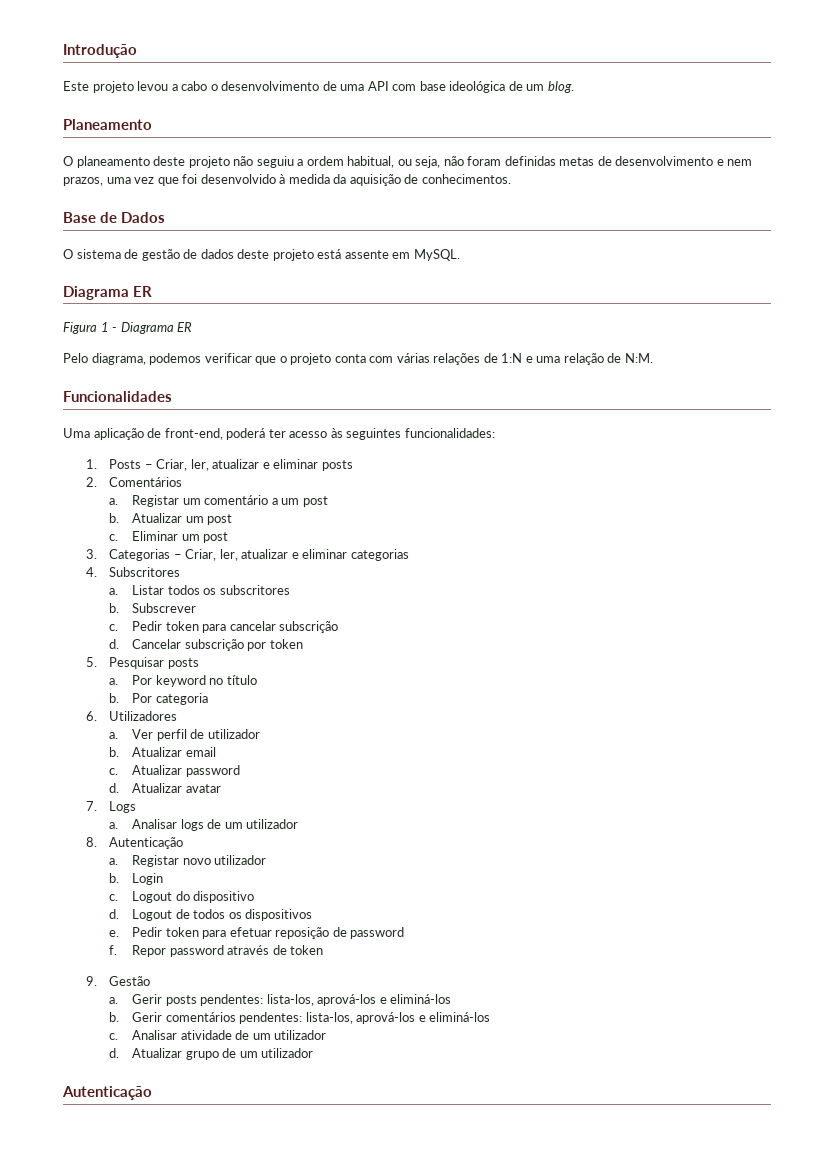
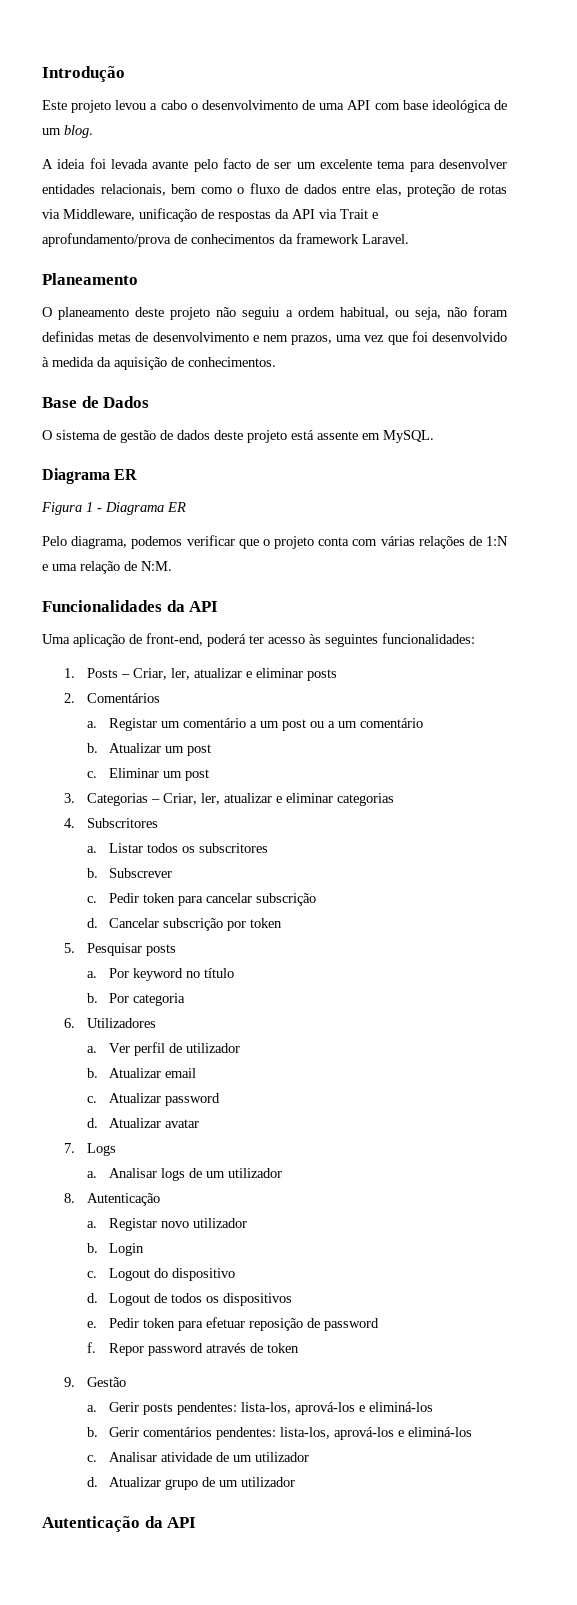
+ A ideia foi levada avante pelo facto de ser um excelente tema para desenvolver entidades relacionais, bem como o fluxo de dados entre elas, proteção de rotas via Middleware, unificação de respostas da API via Trait e aprofundamento/prova de conhecimentos da framework Laravel.
- Funcionalidades
+ Funcionalidades da API
- Registar um comentário a um post
+ Registar um comentário a um post ou a um comentário
  Atualizar grupo de um utilizador
- Autenticação
+ Autenticação da API

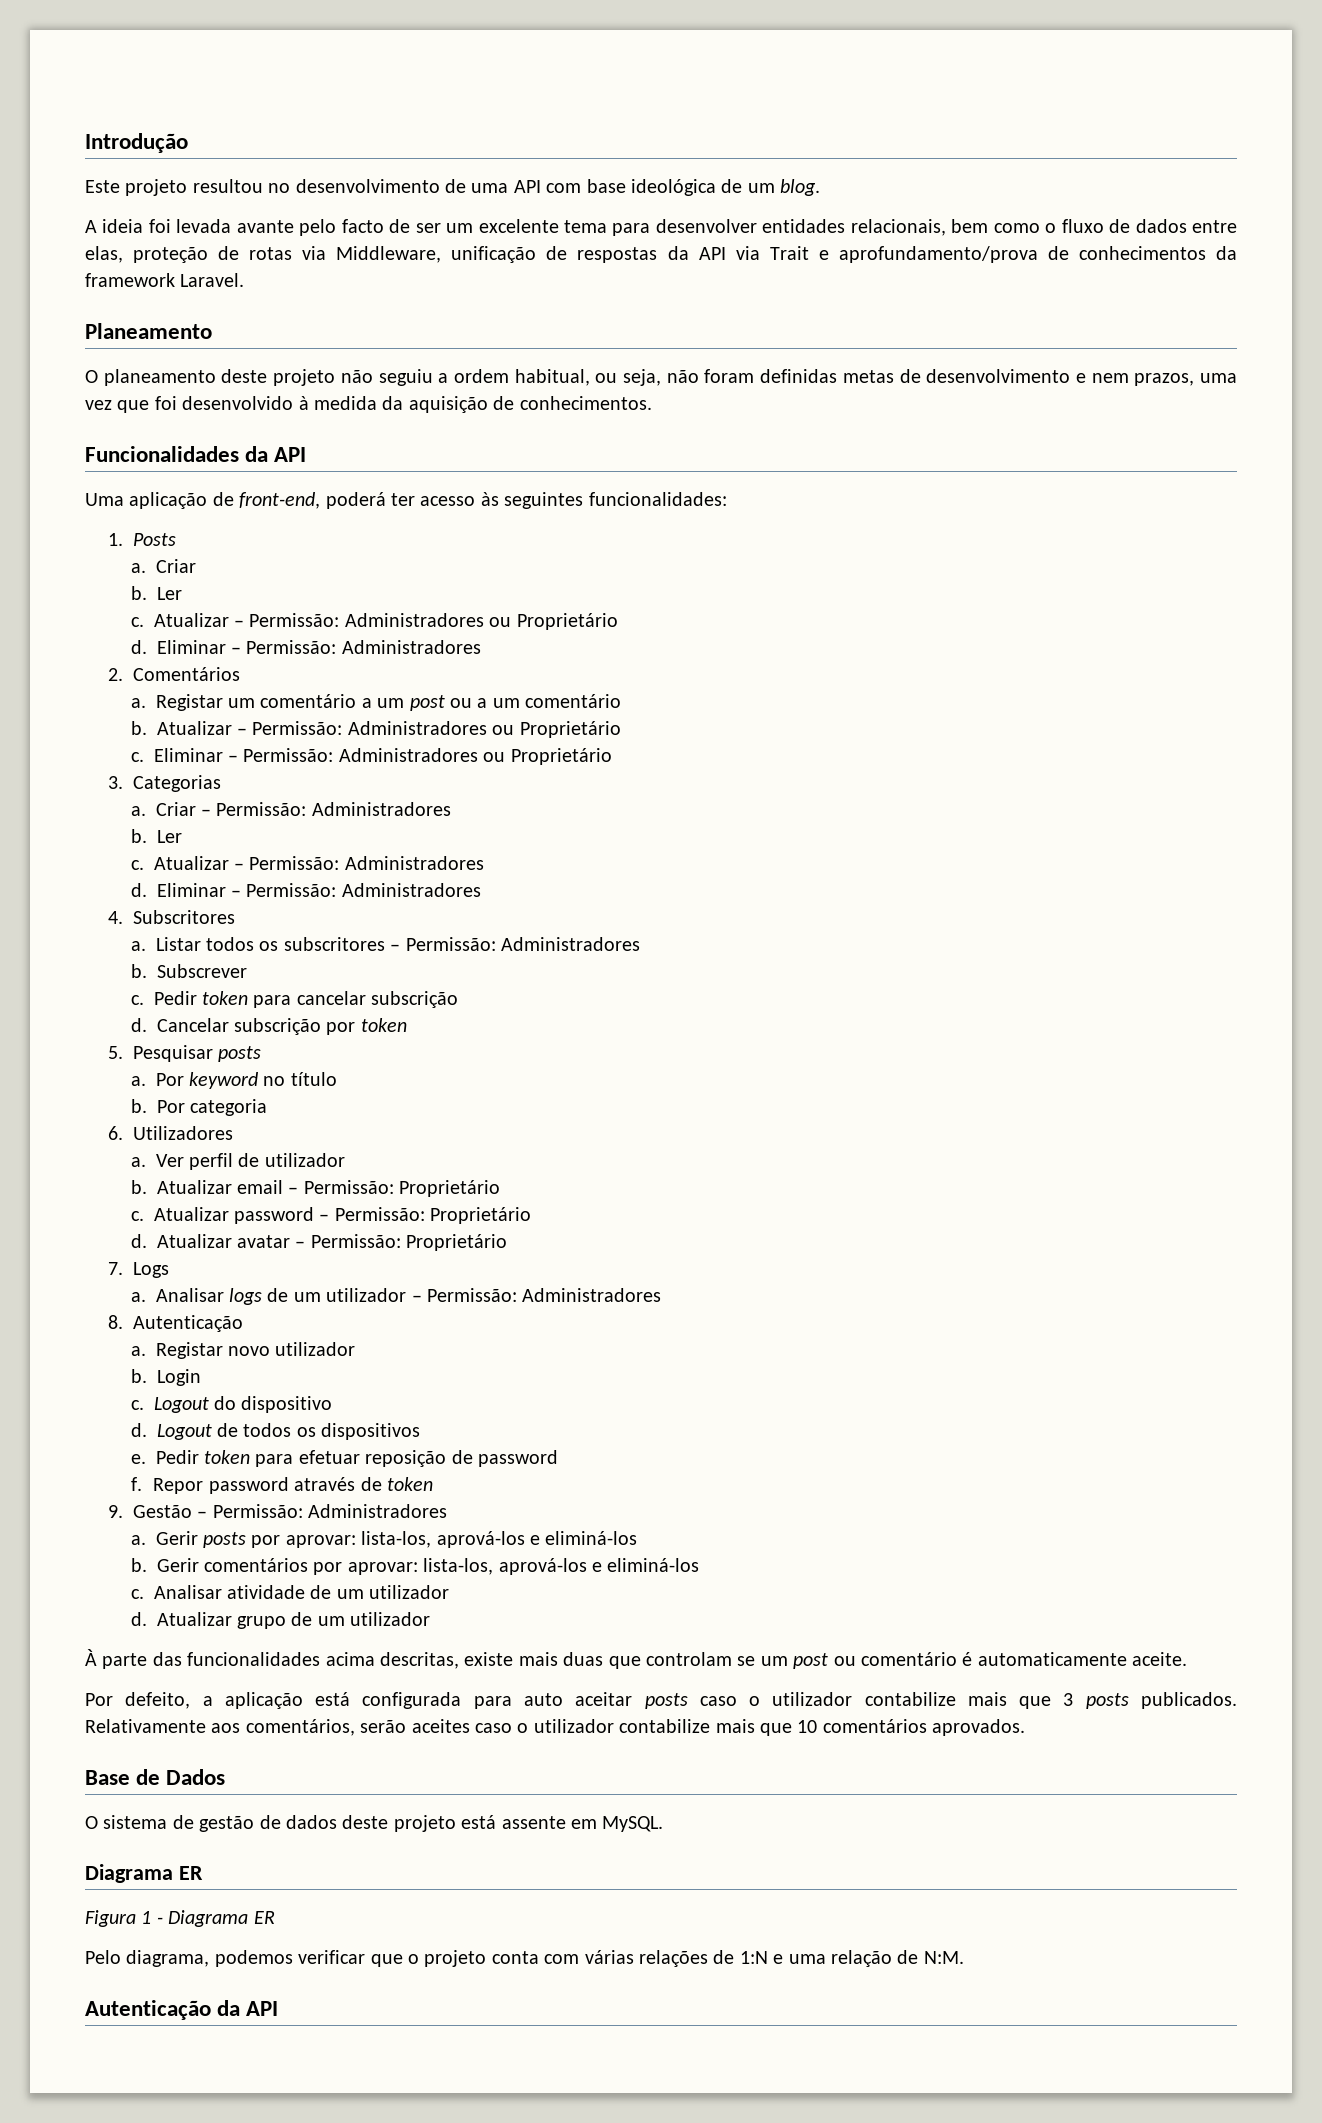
- Este projeto levou a cabo o desenvolvimento de uma API com base ideológica de um blog.
+ Este projeto resultou no desenvolvimento de uma API com base ideológica de um blog.
+ Funcionalidades da API
+ Uma aplicação de front-end, poderá ter acesso às seguintes funcionalidades:
+ 1. Posts
+ a. Criar
+ b. Ler
+ c. Atualizar – Permissão: Administradores ou Proprietário
+ d. Eliminar – Permissão: Administradores
+ 2. Comentários
+ a. Registar um comentário a um post ou a um comentário
+ b. Atualizar – Permissão: Administradores ou Proprietário
+ c. Eliminar – Permissão: Administradores ou Proprietário
+ 3. Categorias
+ a. Criar – Permissão: Administradores
+ b. Ler
+ c. Atualizar – Permissão: Administradores
+ d. Eliminar – Permissão: Administradores
+ 4. Subscritores
+ a. Listar todos os subscritores – Permissão: Administradores
+ b. Subscrever
+ c. Pedir token para cancelar subscrição
+ d. Cancelar subscrição por token
+ 5. Pesquisar posts
+ a. Por keyword no título
+ b. Por categoria
+ 6. Utilizadores
+ a. Ver perfil de utilizador
+ b. Atualizar email – Permissão: Proprietário
+ c. Atualizar password – Permissão: Proprietário
+ d. Atualizar avatar – Permissão: Proprietário
+ 7. Logs
+ a. Analisar logs de um utilizador – Permissão: Administradores
+ 8. Autenticação
+ a. Registar novo utilizador
+ b. Login
+ c. Logout do dispositivo
+ d. Logout de todos os dispositivos
+ e. Pedir token para efetuar reposição de password
+ f. Repor password através de token
+ 9. Gestão – Permissão: Administradores
+ a. Gerir posts por aprovar: lista-los, aprová-los e eliminá-los
+ b. Gerir comentários por aprovar: lista-los, aprová-los e eliminá-los
+ c. Analisar atividade de um utilizador
+ d. Atualizar grupo de um utilizador
+ À parte das funcionalidades acima descritas, existe mais duas que controlam se um post ou comentário é automaticamente aceite.
+ Por defeito, a aplicação está configurada para auto aceitar posts caso o utilizador contabilize mais que 3 posts publicados. Relativamente aos comentários, serão aceites caso o utilizador contabilize mais que 10 comentários aprovados.
- Funcionalidades da API
- Uma aplicação de front-end, poderá ter acesso às seguintes funcionalidades:
- 1. Posts – Criar, ler, atualizar e eliminar posts
- 2. Comentários
- a. Registar um comentário a um post ou a um comentário
- b. Atualizar um post
- c. Eliminar um post
- 3. Categorias – Criar, ler, atualizar e eliminar categorias
- 4. Subscritores
- a. Listar todos os subscritores
- b. Subscrever
- c. Pedir token para cancelar subscrição
- d. Cancelar subscrição por token
- 5. Pesquisar posts
- a. Por keyword no título
- b. Por categoria
- 6. Utilizadores
- a. Ver perfil de utilizador
- b. Atualizar email
- c. Atualizar password
- d. Atualizar avatar
- 7. Logs
- a. Analisar logs de um utilizador
- 8. Autenticação
- a. Registar novo utilizador
- b. Login
- c. Logout do dispositivo
- d. Logout de todos os dispositivos
- e. Pedir token para efetuar reposição de password
- f. Repor password através de token
- 9. Gestão
- a. Gerir posts pendentes: lista-los, aprová-los e eliminá-los
- b. Gerir comentários pendentes: lista-los, aprová-los e eliminá-los
- c. Analisar atividade de um utilizador
- d. Atualizar grupo de um utilizador

